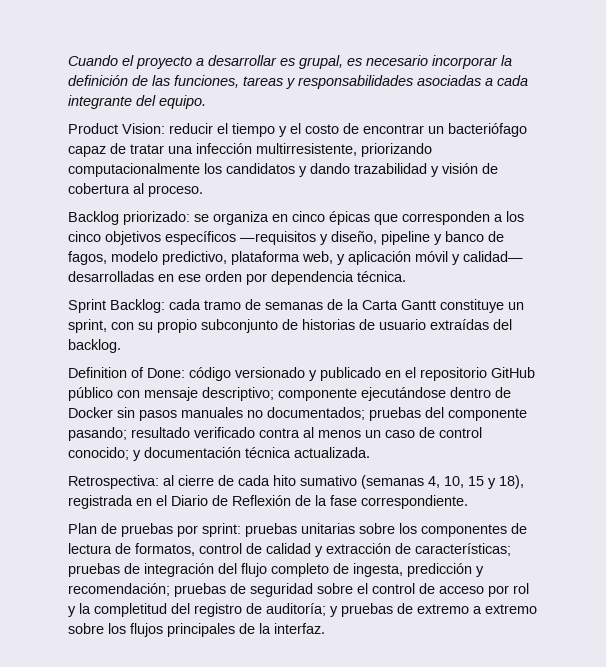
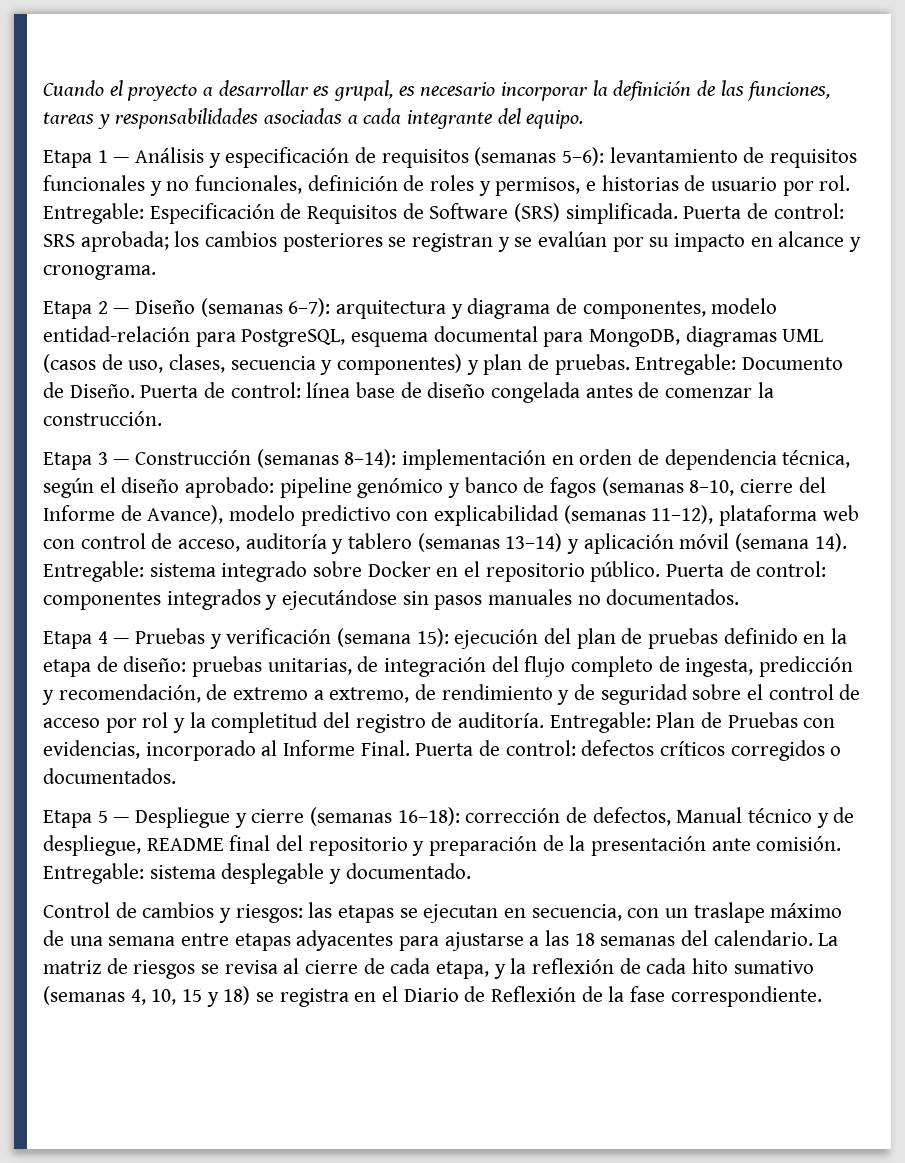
- Product Vision: reducir el tiempo y el costo de encontrar un bacteriófago capaz de tratar una infección multirresistente, priorizando computacionalmente los candidatos y dando trazabilidad y visión de cobertura al proceso.
- Backlog priorizado: se organiza en cinco épicas que corresponden a los cinco objetivos específicos —requisitos y diseño, pipeline y banco de fagos, modelo predictivo, plataforma web, y aplicación móvil y calidad— desarrolladas en ese orden por dependencia técnica.
- Sprint Backlog: cada tramo de semanas de la Carta Gantt constituye un sprint, con su propio subconjunto de historias de usuario extraídas del backlog.
- Definition of Done: código versionado y publicado en el repositorio GitHub público con mensaje descriptivo; componente ejecutándose dentro de Docker sin pasos manuales no documentados; pruebas del componente pasando; resultado verificado contra al menos un caso de control conocido; y documentación técnica actualizada.
- Retrospectiva: al cierre de cada hito sumativo (semanas 4, 10, 15 y 18), registrada en el Diario de Reflexión de la fase correspondiente.
- Plan de pruebas por sprint: pruebas unitarias sobre los componentes de lectura de formatos, control de calidad y extracción de características; pruebas de integración del flujo completo de ingesta, predicción y recomendación; pruebas de seguridad sobre el control de acceso por rol y la completitud del registro de auditoría; y pruebas de extremo a extremo sobre los flujos principales de la interfaz.
+ Etapa 1 — Análisis y especificación de requisitos (semanas 5–6): levantamiento de requisitos funcionales y no funcionales, definición de roles y permisos, e historias de usuario por rol. Entregable: Especificación de Requisitos de Software (SRS) simplificada. Puerta de control: SRS aprobada; los cambios posteriores se registran y se evalúan por su impacto en alcance y cronograma.
+ Etapa 2 — Diseño (semanas 6–7): arquitectura y diagrama de componentes, modelo entidad-relación para PostgreSQL, esquema documental para MongoDB, diagramas UML (casos de uso, clases, secuencia y componentes) y plan de pruebas. Entregable: Documento de Diseño. Puerta de control: línea base de diseño congelada antes de comenzar la construcción.
+ Etapa 3 — Construcción (semanas 8–14): implementación en orden de dependencia técnica, según el diseño aprobado: pipeline genómico y banco de fagos (semanas 8–10, cierre del Informe de Avance), modelo predictivo con explicabilidad (semanas 11–12), plataforma web con control de acceso, auditoría y tablero (semanas 13–14) y aplicación móvil (semana 14). Entregable: sistema integrado sobre Docker en el repositorio público. Puerta de control: componentes integrados y ejecutándose sin pasos manuales no documentados.
+ Etapa 4 — Pruebas y verificación (semana 15): ejecución del plan de pruebas definido en la etapa de diseño: pruebas unitarias, de integración del flujo completo de ingesta, predicción y recomendación, de extremo a extremo, de rendimiento y de seguridad sobre el control de acceso por rol y la completitud del registro de auditoría. Entregable: Plan de Pruebas con evidencias, incorporado al Informe Final. Puerta de control: defectos críticos corregidos o documentados.
+ Etapa 5 — Despliegue y cierre (semanas 16–18): corrección de defectos, Manual técnico y de despliegue, README final del repositorio y preparación de la presentación ante comisión. Entregable: sistema desplegable y documentado.
+ Control de cambios y riesgos: las etapas se ejecutan en secuencia, con un traslape máximo de una semana entre etapas adyacentes para ajustarse a las 18 semanas del calendario. La matriz de riesgos se revisa al cierre de cada etapa, y la reflexión de cada hito sumativo (semanas 4, 10, 15 y 18) se registra en el Diario de Reflexión de la fase correspondiente.

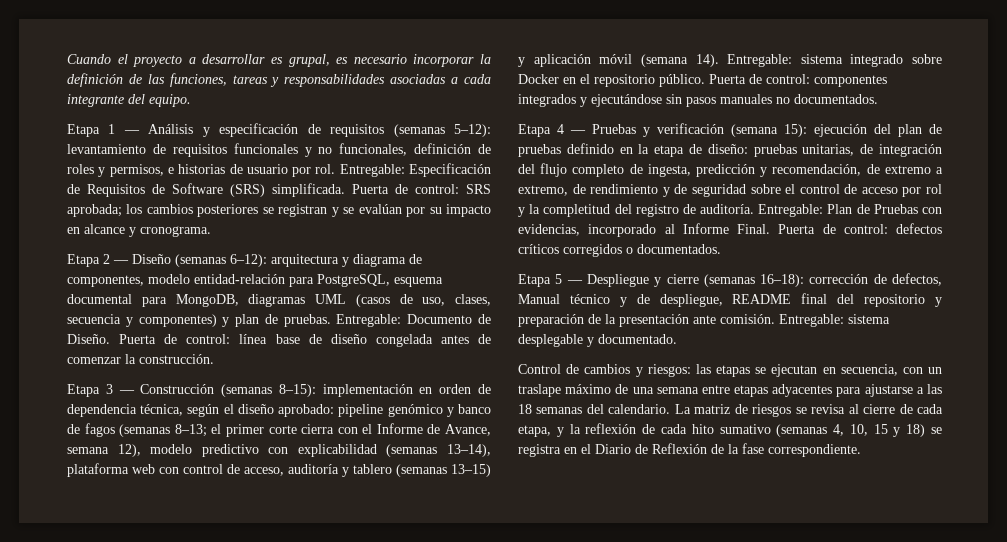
- Etapa 1 — Análisis y especificación de requisitos (semanas 5–6): levantamiento de requisitos funcionales y no funcionales, definición de roles y permisos, e historias de usuario por rol.
+ Etapa 1 — Análisis y especificación de requisitos (semanas 5–12): levantamiento de requisitos funcionales y no funcionales, definición de roles y permisos, e historias de usuario por rol.
- Etapa 2 — Diseño (semanas 6–7): arquitectura y diagrama de componentes, modelo entidad-relación para PostgreSQL, esquema documental para MongoDB, diagramas UML (casos de uso, clases, secuencia y componentes) y plan de pruebas.
+ Etapa 2 — Diseño (semanas 6–12): arquitectura y diagrama de componentes, modelo entidad-relación para PostgreSQL, esquema documental para MongoDB, diagramas UML (casos de uso, clases, secuencia y componentes) y plan de pruebas.
- Etapa 3 — Construcción (semanas 8–14): implementación en orden de dependencia técnica, según el diseño aprobado: pipeline genómico y banco de fagos (semanas 8–10, cierre del Informe de Avance), modelo predictivo con explicabilidad (semanas 11–12), plataforma web con control de acceso, auditoría y tablero (semanas 13–14) y aplicación móvil (semana 14).
+ Etapa 3 — Construcción (semanas 8–15): implementación en orden de dependencia técnica, según el diseño aprobado: pipeline genómico y banco de fagos (semanas 8–13; el primer corte cierra con el Informe de Avance, semana 12), modelo predictivo con explicabilidad (semanas 13–14), plataforma web con control de acceso, auditoría y tablero (semanas 13–15) y aplicación móvil (semana 14).

